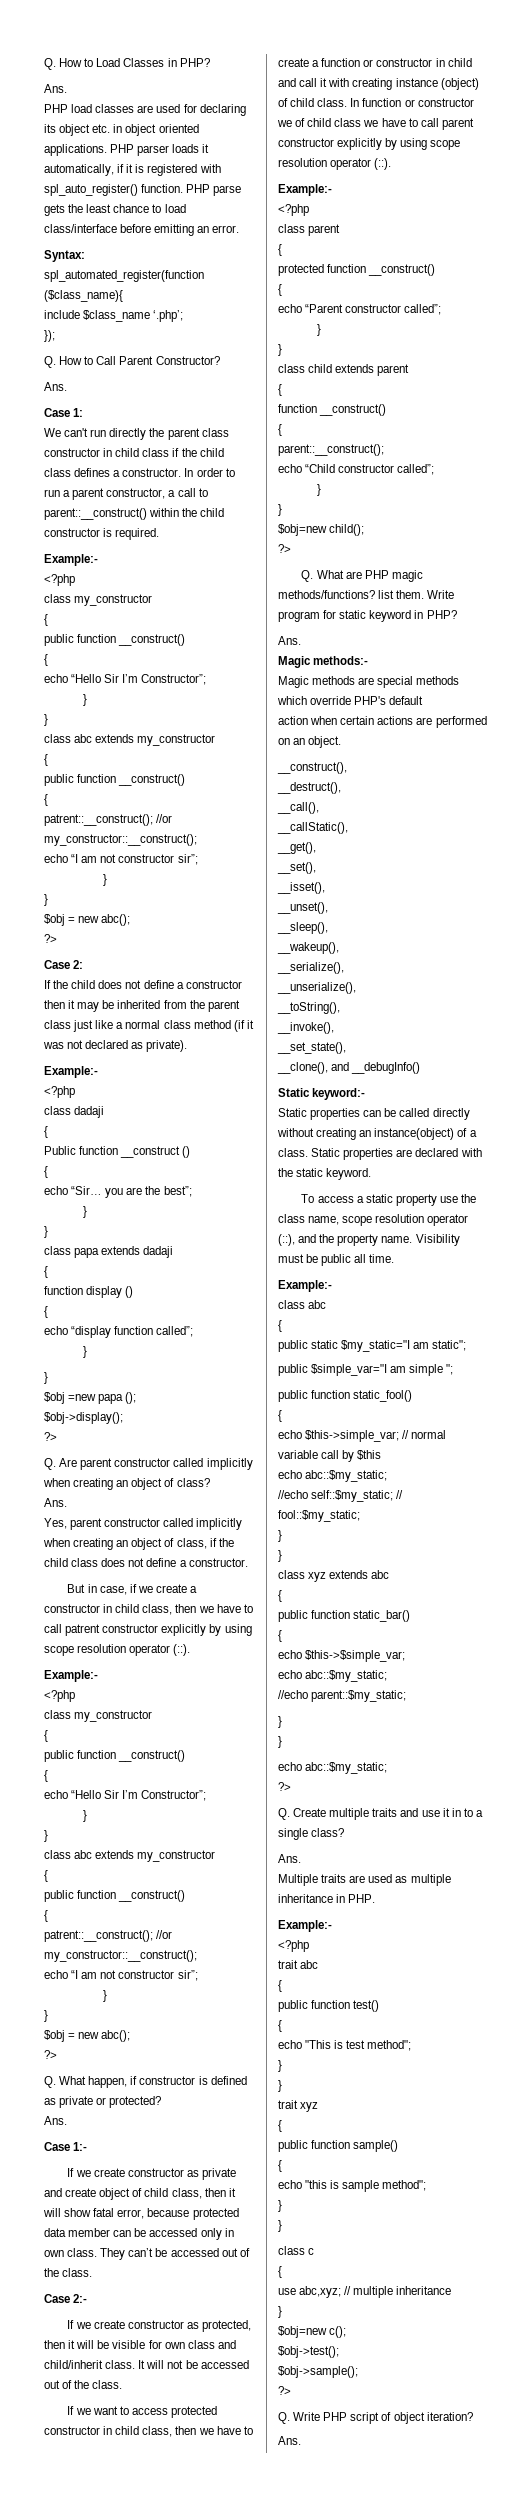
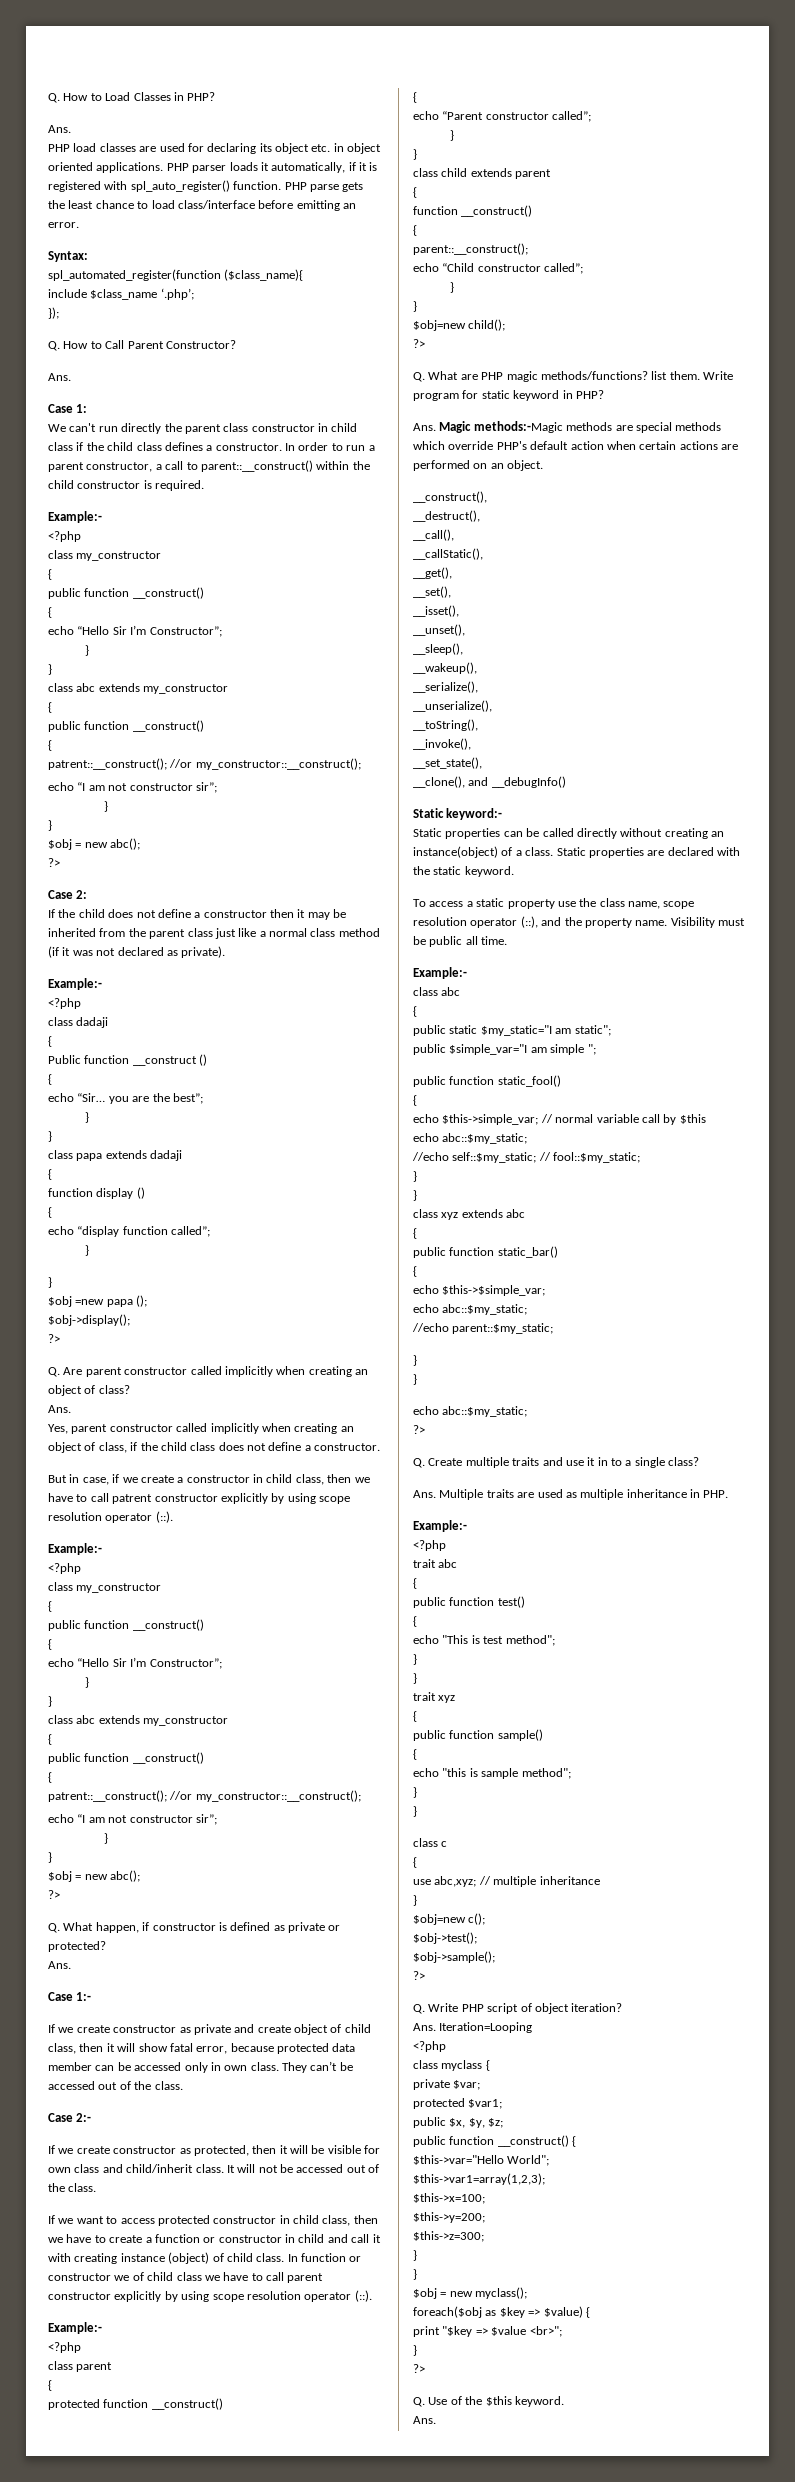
  Write program for static keyword in PHP?
- Ans.
- Magic methods:-
- Magic methods are special methods which override PHP's default
- action when certain actions are performed on an object.
+ Ans. Magic methods:-Magic methods are special methods which override PHP's default action when certain actions are performed on an object.
  Q. Create multiple traits and use it in to a single class?
- Ans.
- Multiple traits are used as multiple inheritance in PHP.
+ Ans. Multiple traits are used as multiple inheritance in PHP.
+ Ans. Iteration=Looping
+ <?php
+ class myclass {
+ private $var;
+ protected $var1;
+ public $x, $y, $z;
+ public function __construct() {
+ $this->var="Hello World";
+ $this->var1=array(1,2,3);
+ $this->x=100;
+ $this->y=200;
+ $this->z=300;
+ }
+ }
+ $obj = new myclass();
+ foreach($obj as $key => $value) {
+ print "$key => $value <br>";
+ }
+ ?>
+ Q. Use of the $this keyword.

